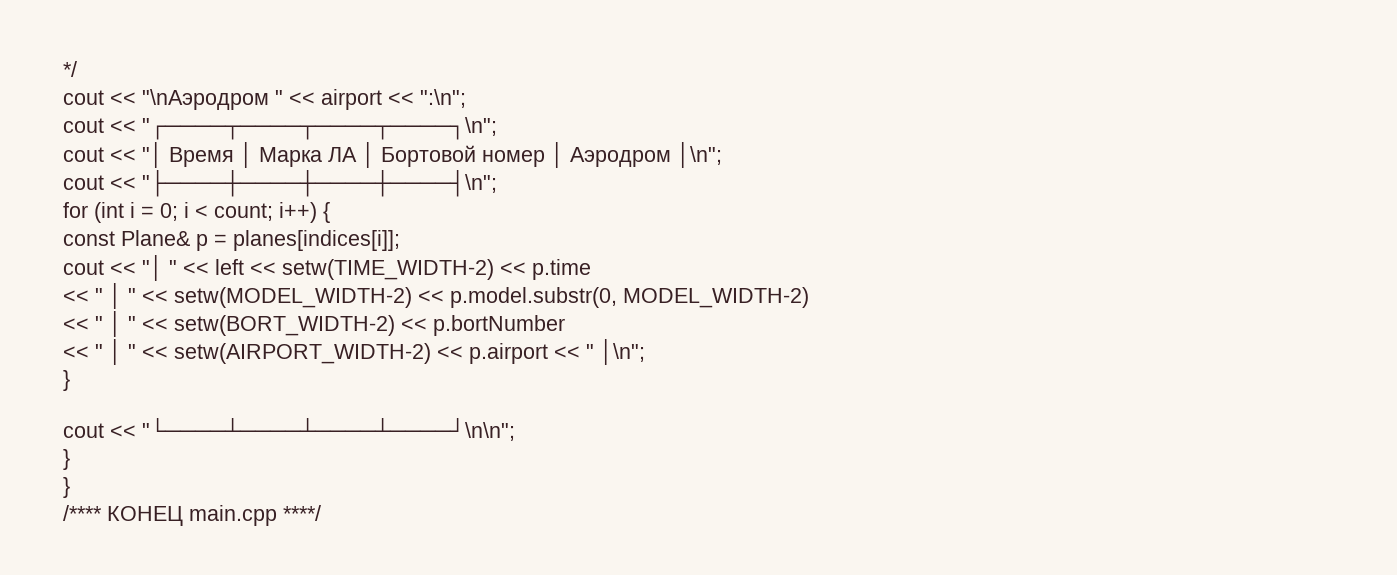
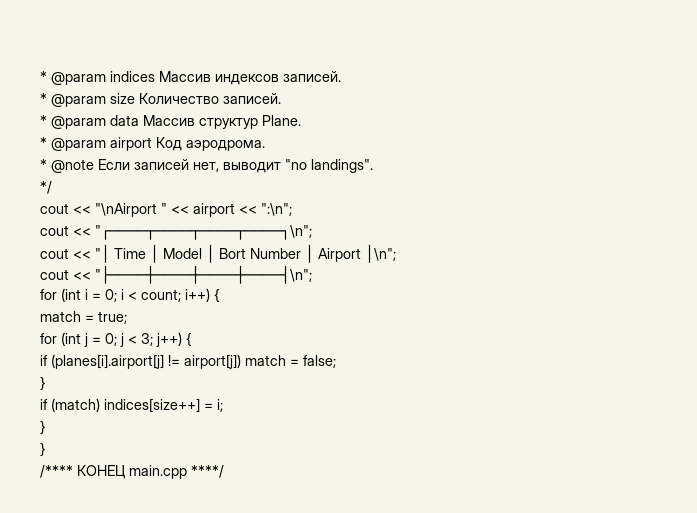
+ * @param indices Массив индексов записей.
+ * @param size Количество записей.
+ * @param data Массив структур Plane.
+ * @param airport Код аэродрома.
+ * @note Если записей нет, выводит "no landings".
- cout << "\nАэродром " << airport << ":\n";
+ cout << "\nAirport " << airport << ":\n";
- cout << "│ Время │ Марка ЛА │ Бортовой номер │ Аэродром │\n";
+ cout << "│ Time │ Model │ Bort Number │ Airport │\n";
- const Plane& p = planes[indices[i]];
- cout << "│ " << left << setw(TIME_WIDTH-2) << p.time
- << " │ " << setw(MODEL_WIDTH-2) << p.model.substr(0, MODEL_WIDTH-2)
- << " │ " << setw(BORT_WIDTH-2) << p.bortNumber
- << " │ " << setw(AIRPORT_WIDTH-2) << p.airport << " │\n";
+ match = true;
+ for (int j = 0; j < 3; j++) {
+ if (planes[i].airport[j] != airport[j]) match = false;
  }
- cout << "└────┴────┴────┴────┘\n\n";
+ if (match) indices[size++] = i;

